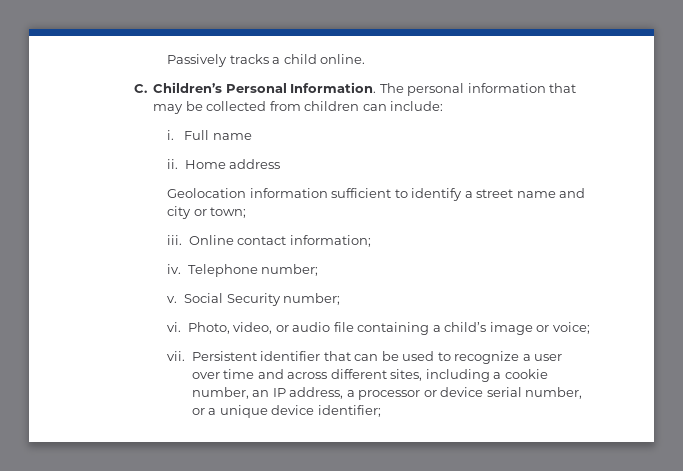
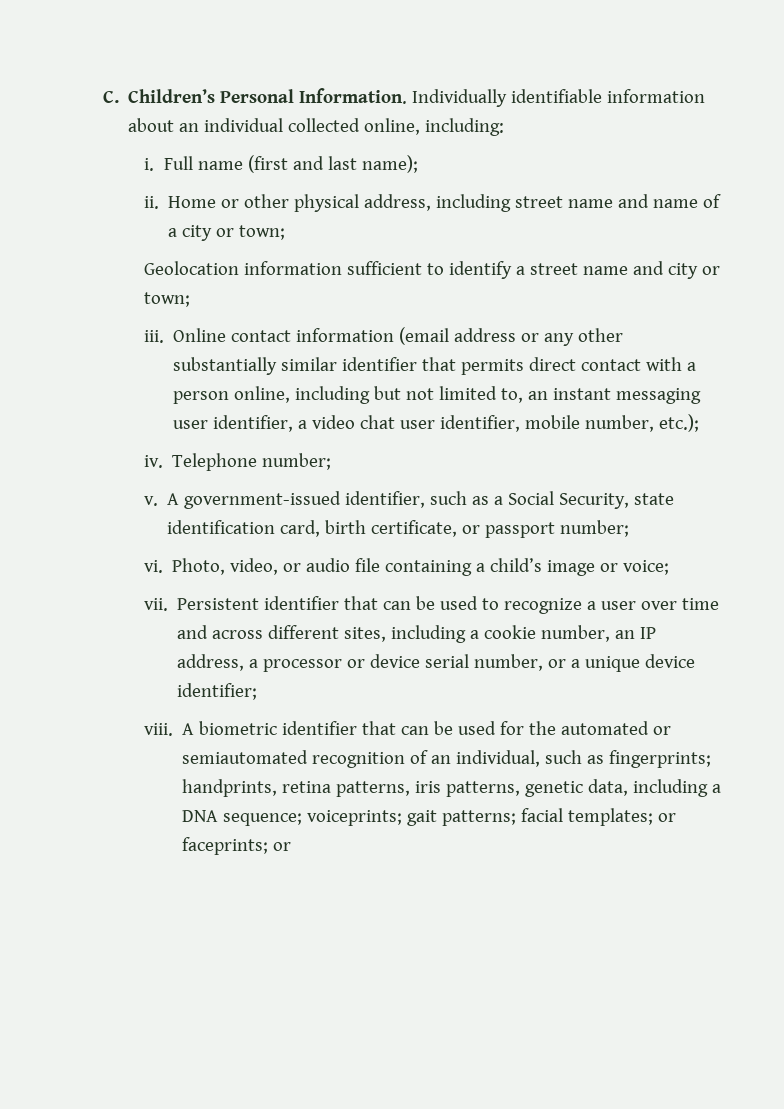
- Passively tracks a child online.
- C. Children’s Personal Information. The personal information that may be collected from children can include:
- i. Full name
- ii. Home address
+ C. Children’s Personal Information. Individually identifiable information about an individual collected online, including:
+ i. Full name (first and last name);
+ ii. Home or other physical address, including street name and name of a city or town;
- Online contact information;
+ Online contact information (email address or any other substantially similar identifier that permits direct contact with a person online, including but not limited to, an instant messaging user identifier, a video chat user identifier, mobile number, etc.);
  iv. Telephone number;
- v. Social Security number;
+ v. A government-issued identifier, such as a Social Security, state identification card, birth certificate, or passport number;
+ viii. A biometric identifier that can be used for the automated or semiautomated recognition of an individual, such as fingerprints; handprints, retina patterns, iris patterns, genetic data, including a DNA sequence; voiceprints; gait patterns; facial templates; or faceprints; or

